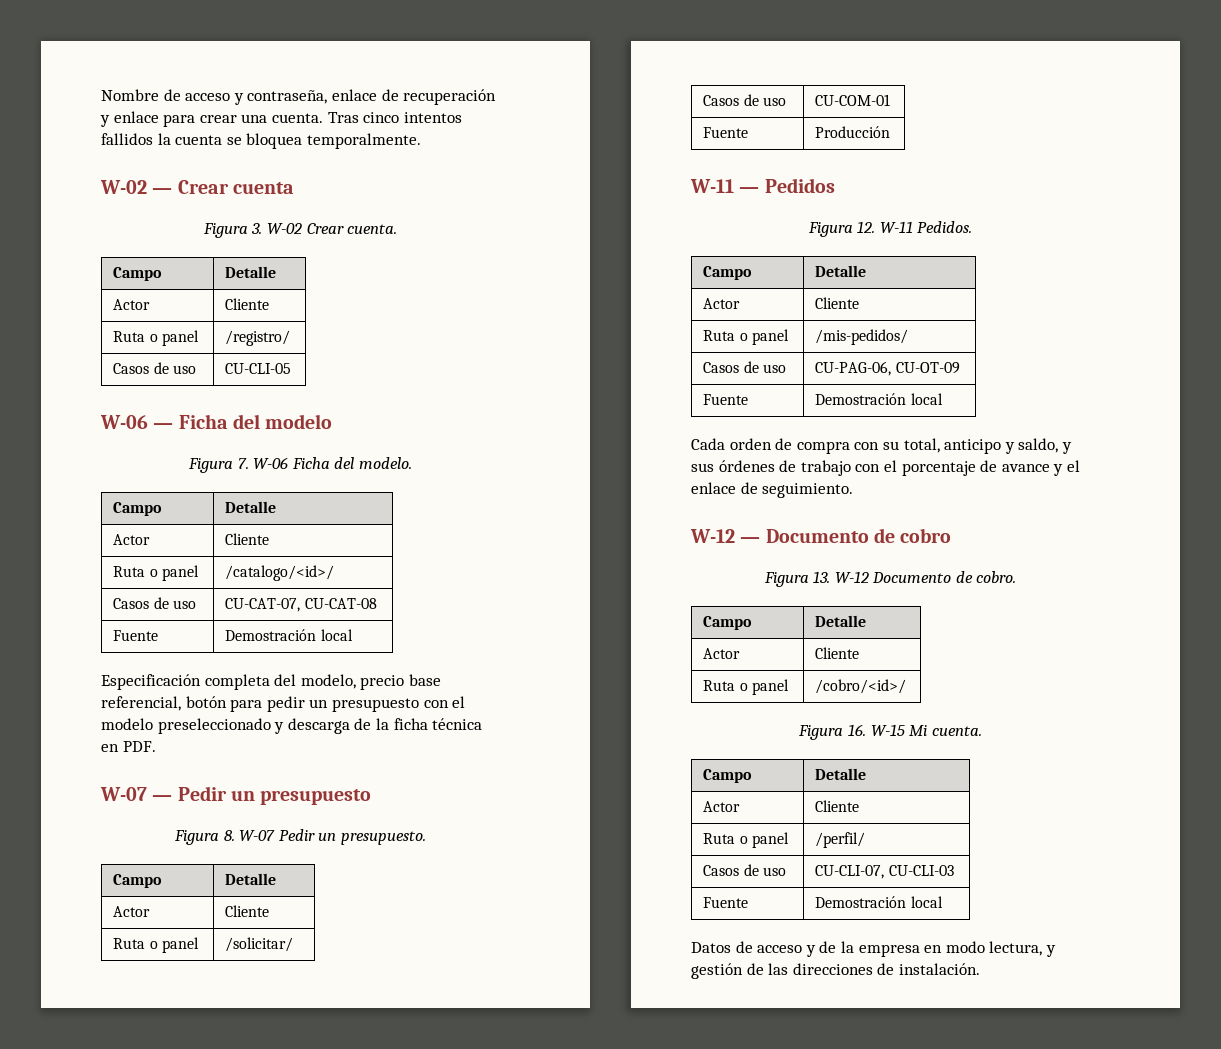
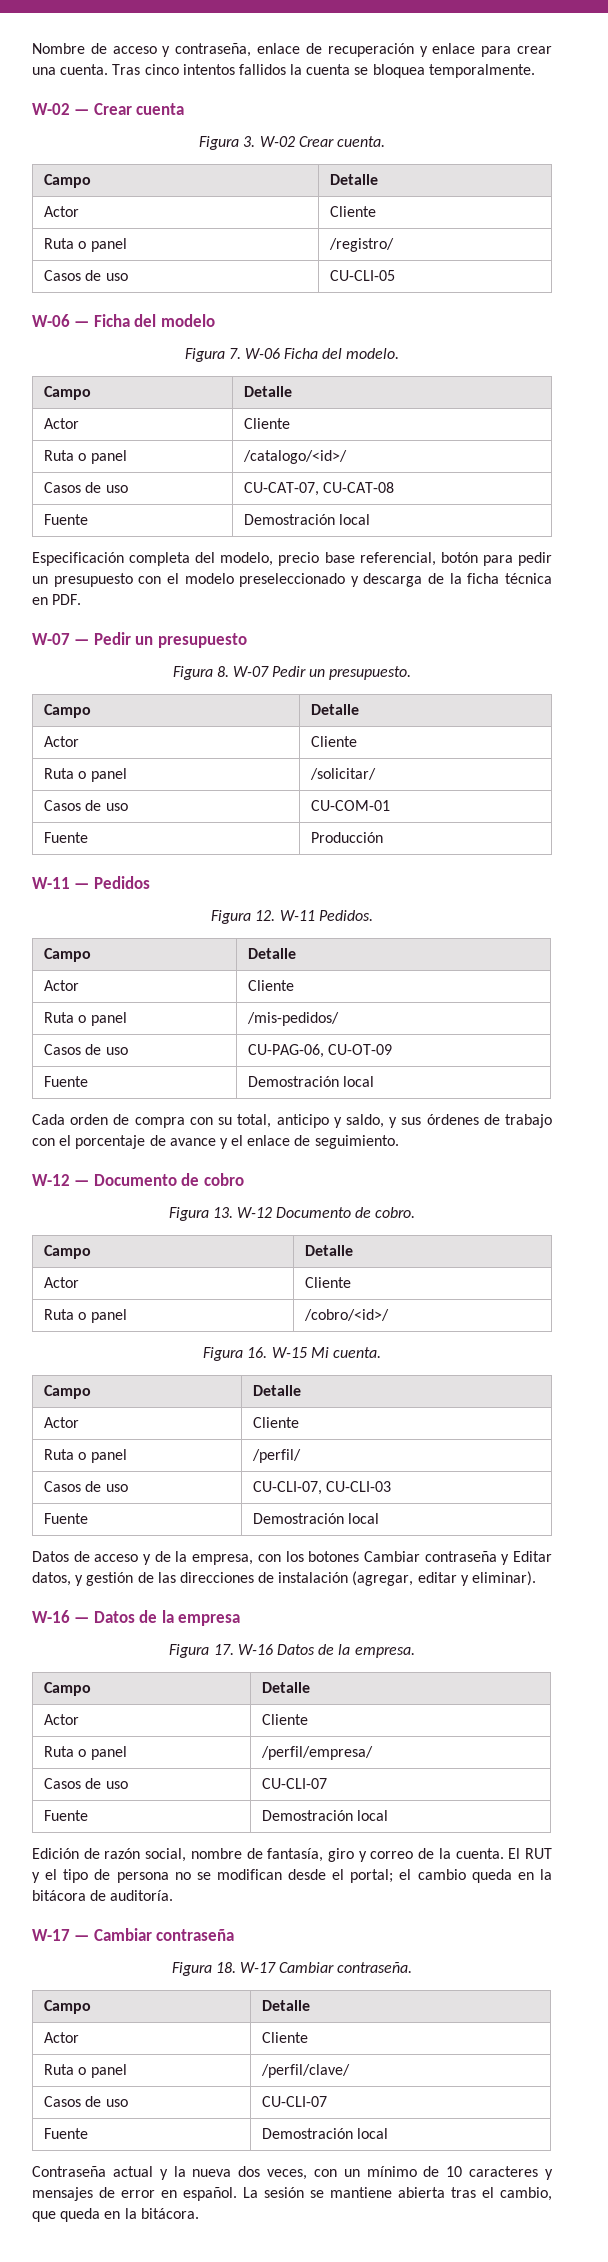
- Datos de acceso y de la empresa en modo lectura, y gestión de las direcciones de instalación.
+ Datos de acceso y de la empresa, con los botones Cambiar contraseña y Editar datos, y gestión de las direcciones de instalación (agregar, editar y eliminar).
+ W-16 — Datos de la empresa
+ Figura 17. W-16 Datos de la empresa.
+ Campo | Detalle
+ Actor | Cliente
+ Ruta o panel | /perfil/empresa/
+ Casos de uso | CU-CLI-07
+ Fuente | Demostración local
+ Edición de razón social, nombre de fantasía, giro y correo de la cuenta. El RUT y el tipo de persona no se modifican desde el portal; el cambio queda en la bitácora de auditoría.
+ W-17 — Cambiar contraseña
+ Figura 18. W-17 Cambiar contraseña.
+ Campo | Detalle
+ Actor | Cliente
+ Ruta o panel | /perfil/clave/
+ Casos de uso | CU-CLI-07
+ Fuente | Demostración local
+ Contraseña actual y la nueva dos veces, con un mínimo de 10 caracteres y mensajes de error en español. La sesión se mantiene abierta tras el cambio, que queda en la bitácora.

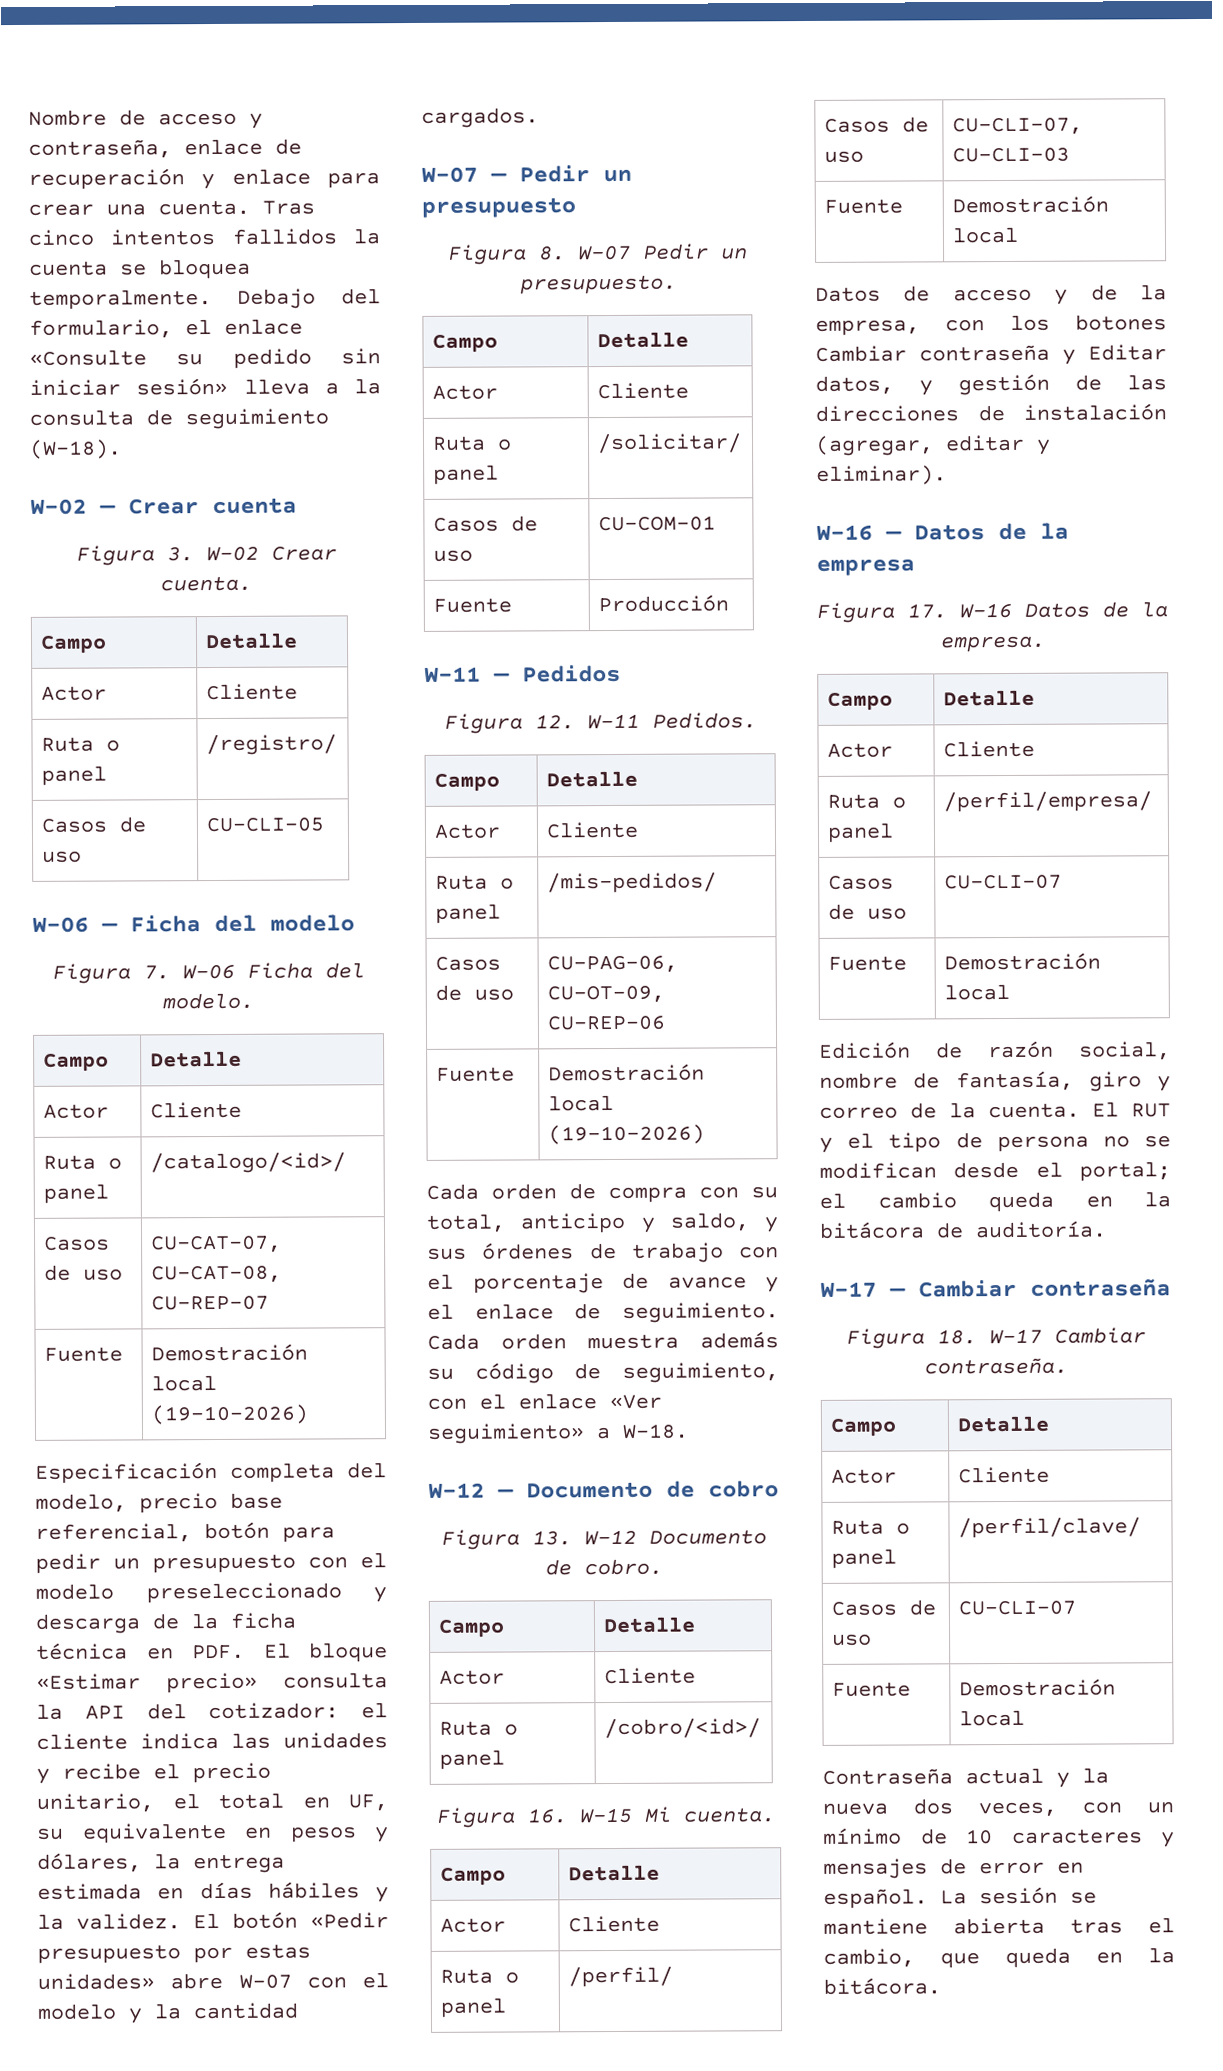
+ Debajo del formulario, el enlace «Consulte su pedido sin iniciar sesión» lleva a la consulta de seguimiento (W-18).
- Casos de uso | CU-CAT-07, CU-CAT-08
- Fuente | Demostración local
+ Casos de uso | CU-CAT-07, CU-CAT-08, CU-REP-07
+ Fuente | Demostración local (19-10-2026)
- Especificación completa del modelo, precio base referencial, botón para pedir un presupuesto con el modelo preseleccionado y descarga de la ficha técnica en PDF.
+ Especificación completa del modelo, precio base referencial, botón para pedir un presupuesto con el modelo preseleccionado y descarga de la ficha técnica en PDF. El bloque «Estimar precio» consulta la API del cotizador: el cliente indica las unidades y recibe el precio unitario, el total en UF, su equivalente en pesos y dólares, la entrega estimada en días hábiles y la validez. El botón «Pedir presupuesto por estas unidades» abre W-07 con el modelo y la cantidad cargados.
- Casos de uso | CU-PAG-06, CU-OT-09
- Fuente | Demostración local
+ Casos de uso | CU-PAG-06, CU-OT-09, CU-REP-06
+ Fuente | Demostración local (19-10-2026)
+ Cada orden muestra además su código de seguimiento, con el enlace «Ver seguimiento» a W-18.

